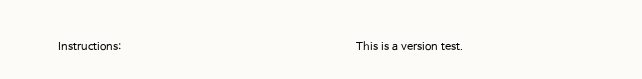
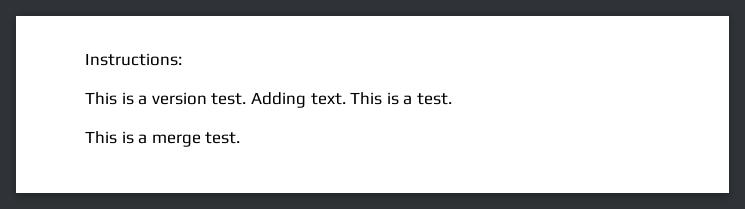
+ Adding text. This is a test.
+ This is a merge test.

